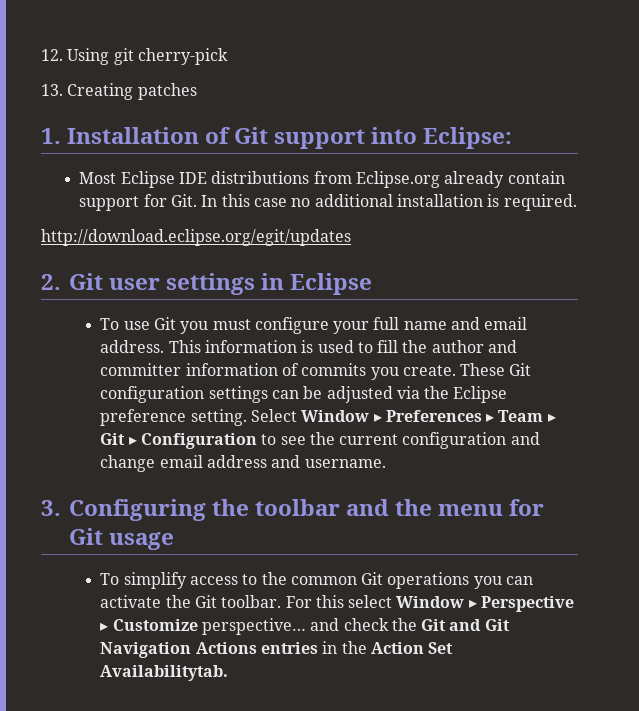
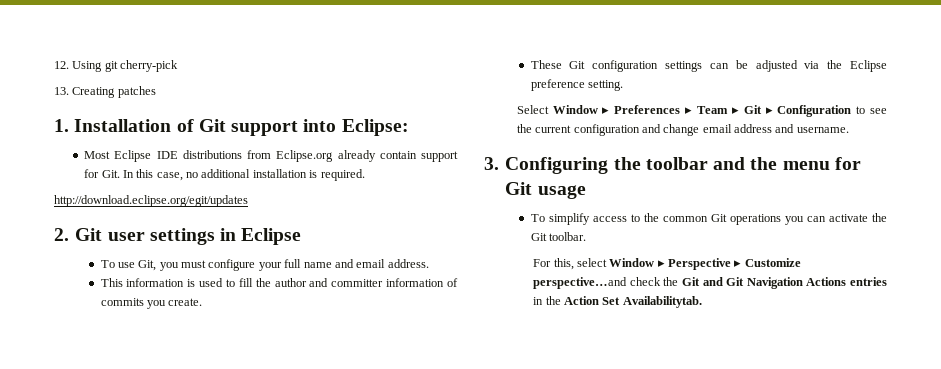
- Most Eclipse IDE distributions from Eclipse.org already contain support for Git. In this case no additional installation is required.
+ Most Eclipse IDE distributions from Eclipse.org already contain support for Git. In this case, no additional installation is required.
- To use Git you must configure your full name and email address. This information is used to fill the author and committer information of commits you create. These Git configuration settings can be adjusted via the Eclipse preference setting. Select Window ▸ Preferences ▸ Team ▸ Git ▸ Configuration to see the current configuration and change email address and username.
+ To use Git, you must configure your full name and email address.
+ This information is used to fill the author and committer information of commits you create.
+ These Git configuration settings can be adjusted via the Eclipse preference setting.
+ Select Window ▸ Preferences ▸ Team ▸ Git ▸ Configuration to see the current configuration and change email address and username.
- To simplify access to the common Git operations you can activate the Git toolbar. For this select Window ▸ Perspective ▸ Customize perspective… and check the Git and Git Navigation Actions entries in the Action Set Availabilitytab.
+ To simplify access to the common Git operations you can activate the Git toolbar.
+ For this, select Window ▸ Perspective ▸ Customize perspective…and check the Git and Git Navigation Actions entries in the Action Set Availabilitytab.

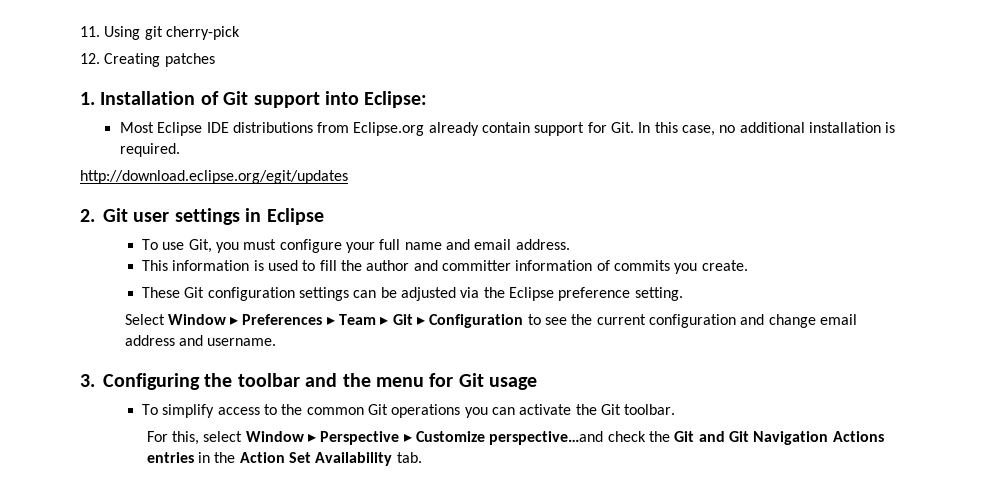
- 12. Using git cherry-pick
+ 11. Using git cherry-pick
- 13. Creating patches
+ 12. Creating patches
- For this, select Window ▸ Perspective ▸ Customize perspective…and check the Git and Git Navigation Actions entries in the Action Set Availabilitytab.
+ For this, select Window ▸ Perspective ▸ Customize perspective…and check the Git and Git Navigation Actions entries in the Action Set Availability tab.

